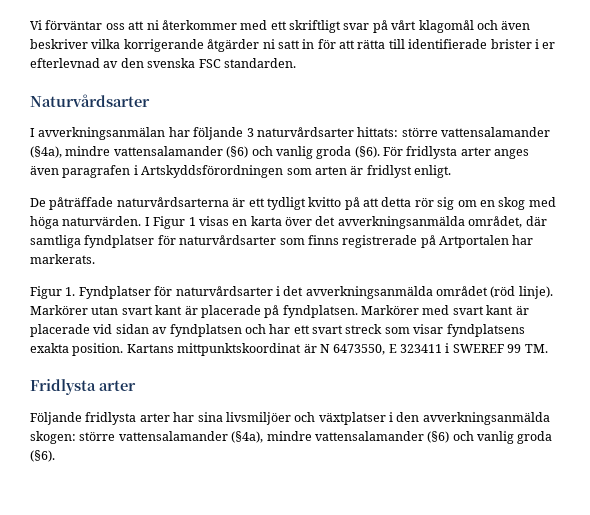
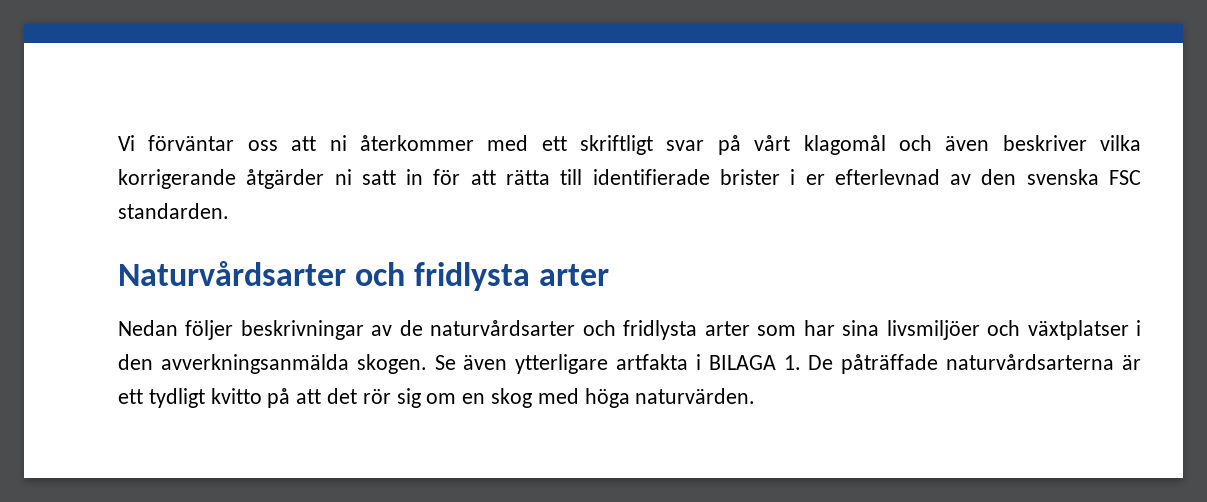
- Naturvårdsarter
- I avverkningsanmälan har följande 3 naturvårdsarter hittats: större vattensalamander (§4a), mindre vattensalamander (§6) och vanlig groda (§6). För fridlysta arter anges även paragrafen i Artskyddsförordningen som arten är fridlyst enligt.
- De påträffade naturvårdsarterna är ett tydligt kvitto på att detta rör sig om en skog med höga naturvärden. I Figur 1 visas en karta över det avverkningsanmälda området, där samtliga fyndplatser för naturvårdsarter som finns registrerade på Artportalen har markerats.
- Figur 1. Fyndplatser för naturvårdsarter i det avverkningsanmälda området (röd linje). Markörer utan svart kant är placerade på fyndplatsen. Markörer med svart kant är placerade vid sidan av fyndplatsen och har ett svart streck som visar fyndplatsens exakta position. Kartans mittpunktskoordinat är N 6473550, E 323411 i SWEREF 99 TM.
- Fridlysta arter
- Följande fridlysta arter har sina livsmiljöer och växtplatser i den avverkningsanmälda skogen: större vattensalamander (§4a), mindre vattensalamander (§6) och vanlig groda (§6).
+ Naturvårdsarter och fridlysta arter
+ Nedan följer beskrivningar av de naturvårdsarter och fridlysta arter som har sina livsmiljöer och växtplatser i den avverkningsanmälda skogen. Se även ytterligare artfakta i BILAGA 1. De påträffade naturvårdsarterna är ett tydligt kvitto på att det rör sig om en skog med höga naturvärden.

